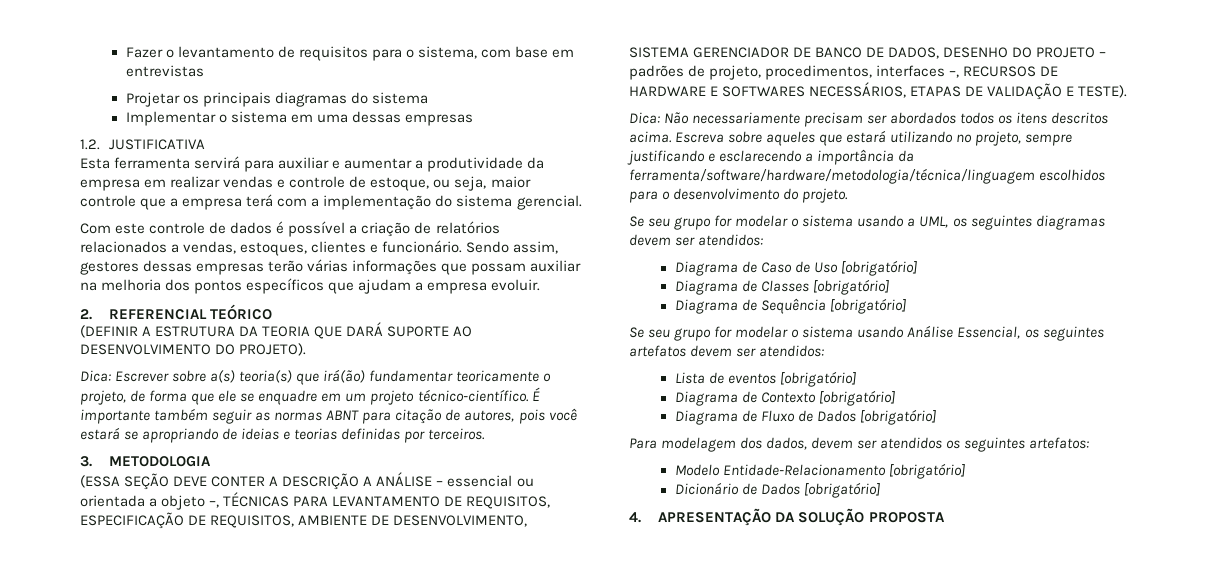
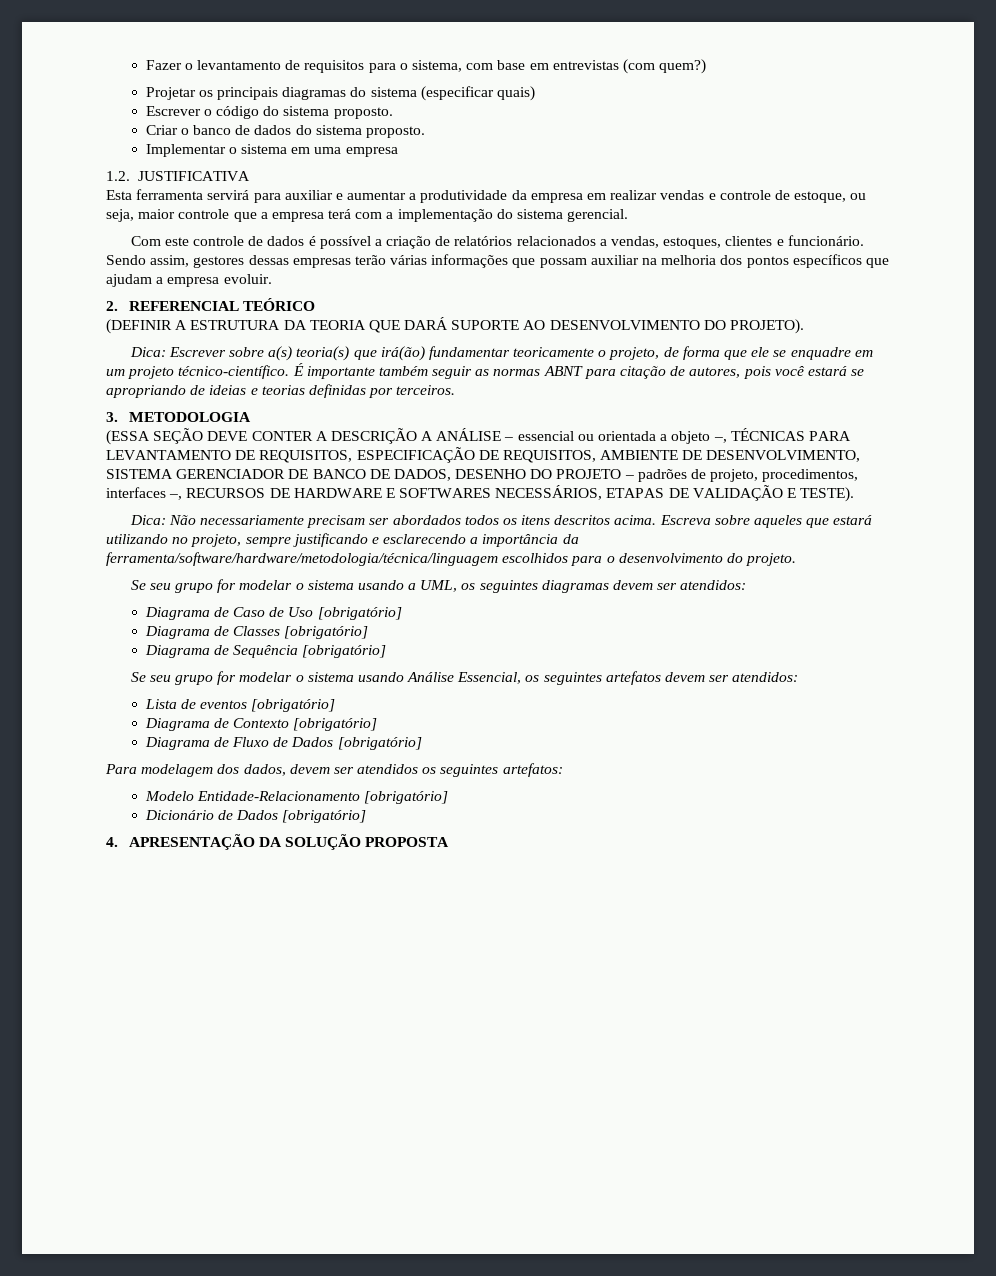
- Fazer o levantamento de requisitos para o sistema, com base em entrevistas
+ Fazer o levantamento de requisitos para o sistema, com base em entrevistas (com quem?)
- Projetar os principais diagramas do sistema
+ Projetar os principais diagramas do sistema (especificar quais)
+ Escrever o código do sistema proposto.
+ Criar o banco de dados do sistema proposto.
- Implementar o sistema em uma dessas empresas
+ Implementar o sistema em uma empresa

